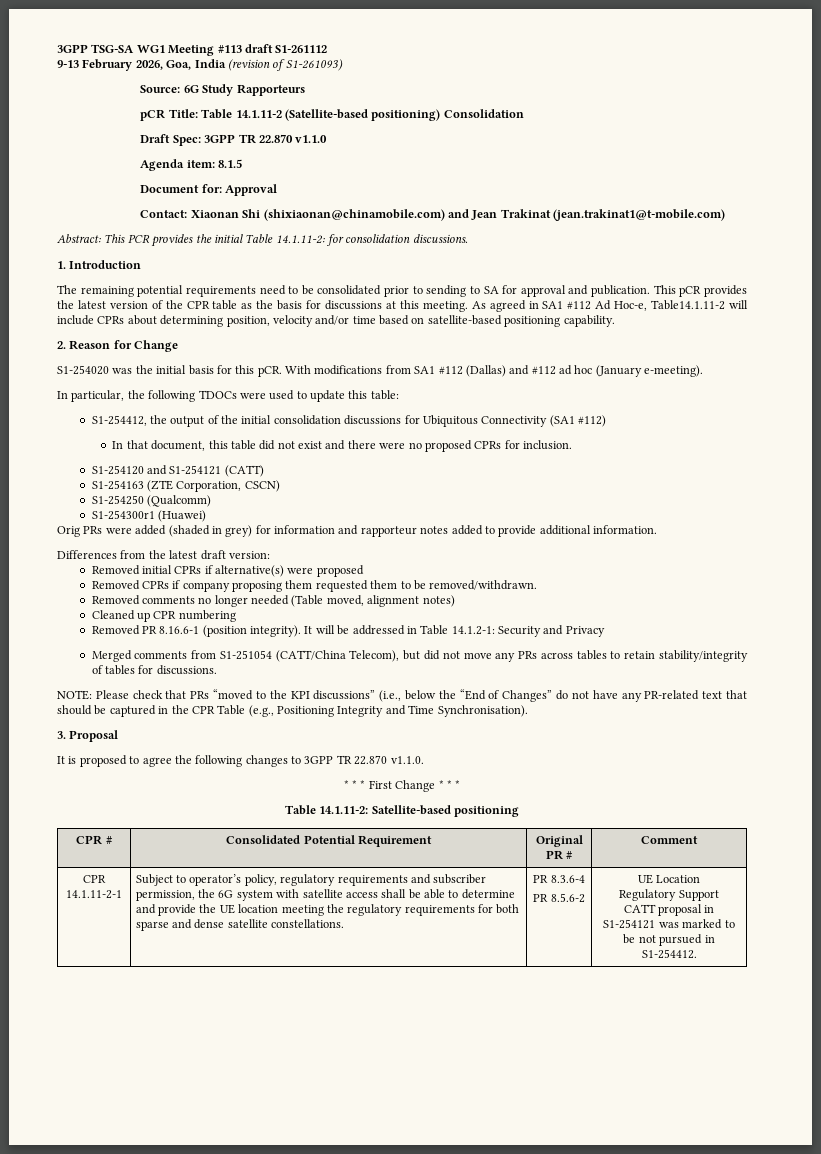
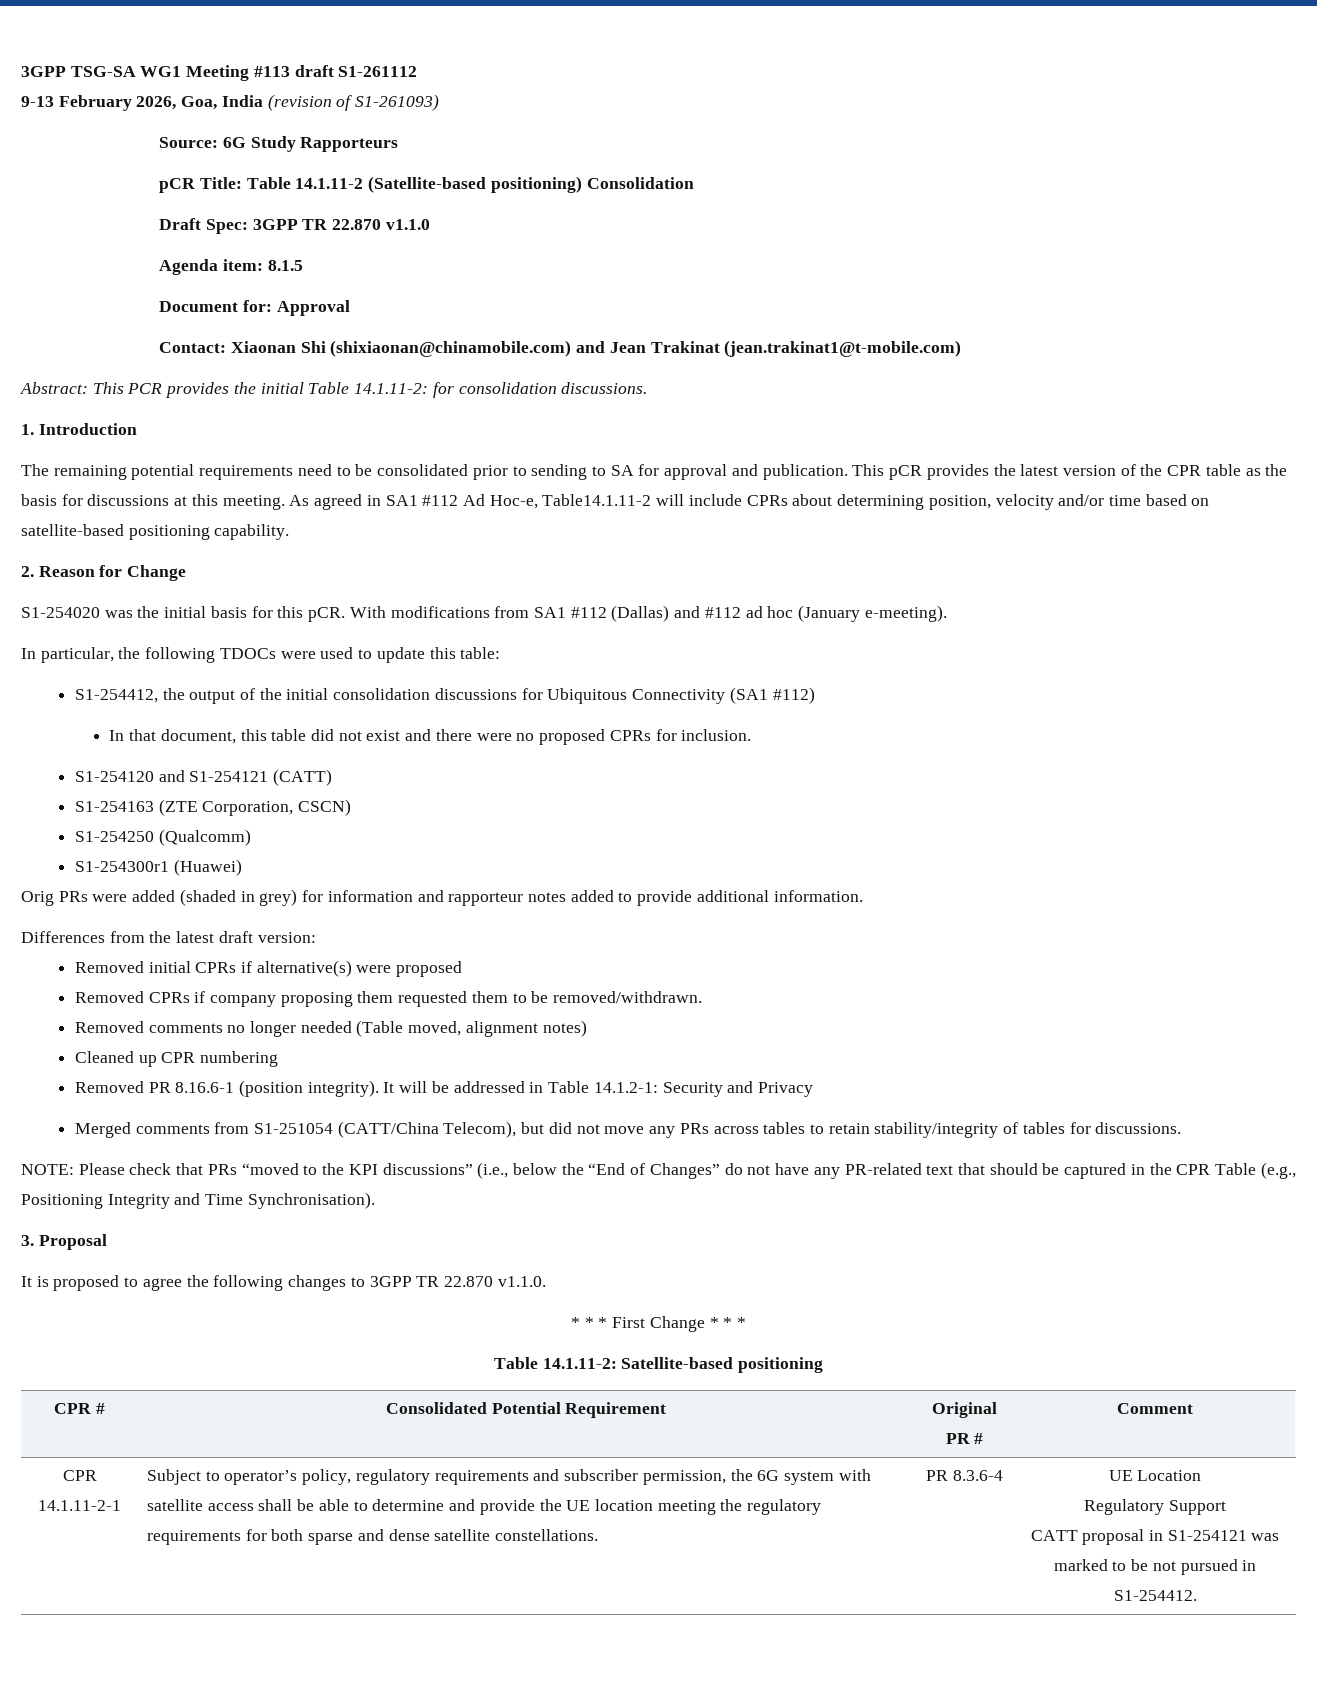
- PR 8.5.6-2

